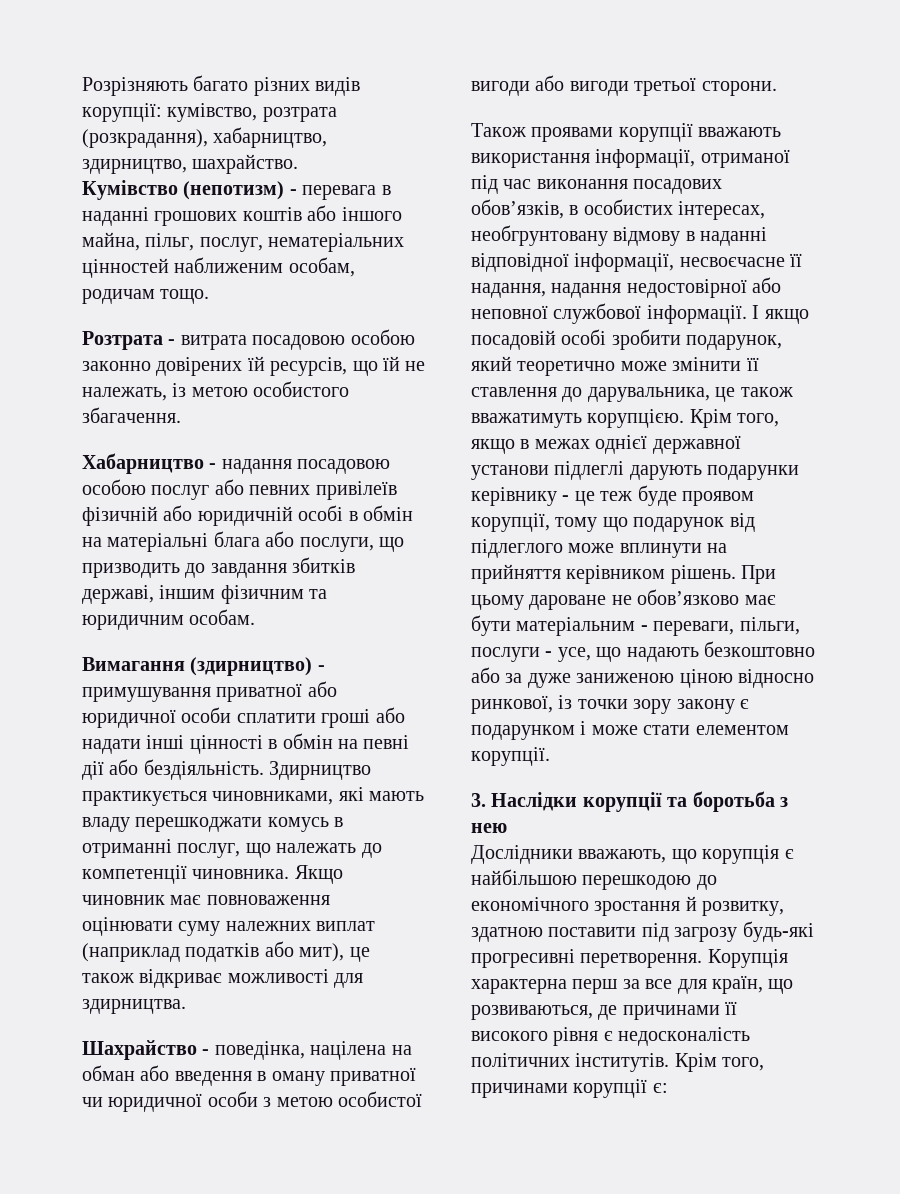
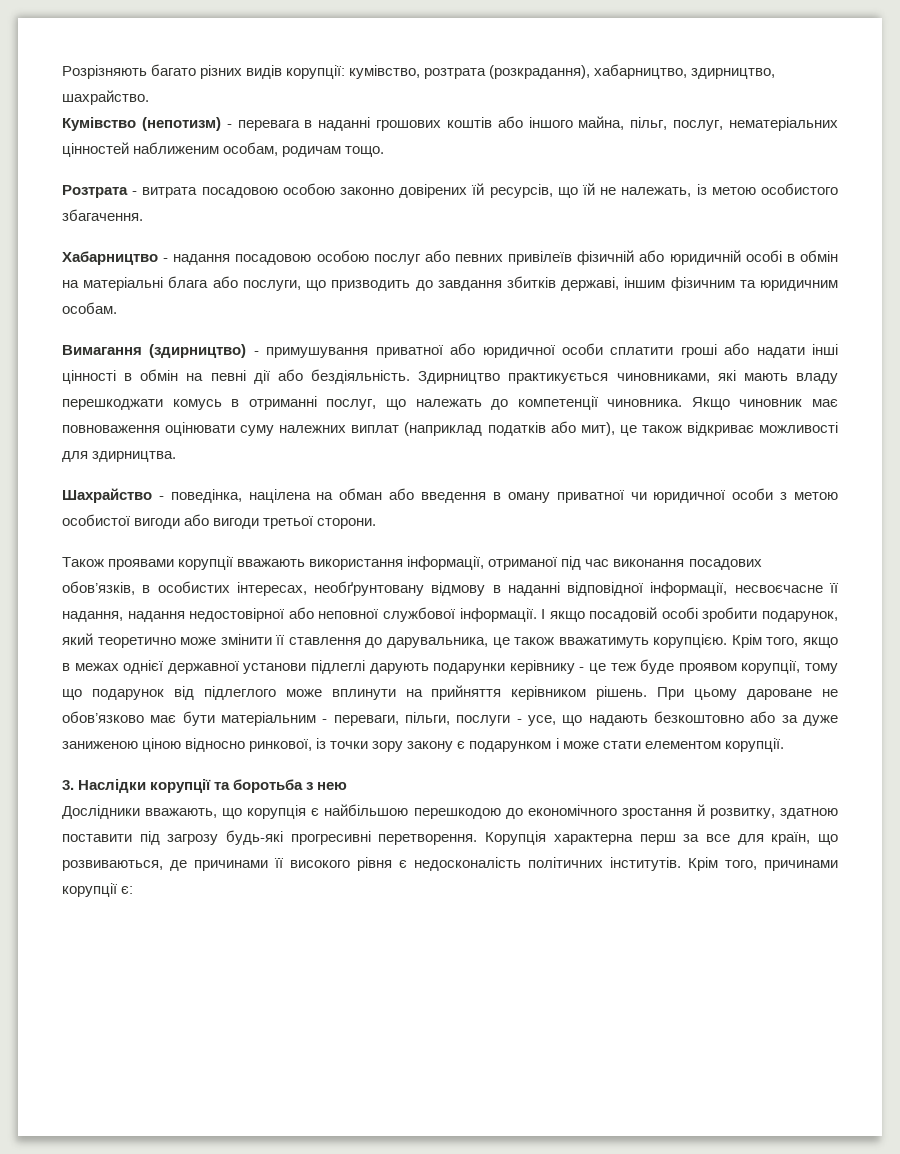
- Також проявами корупції вважають використання інформації, отриманої під час виконання посадових обов’язків, в особистих інтересах, необгрунтовану відмову в наданні відповідної інформації, несвоєчасне її надання, надання недостовірної або неповної службової інформації.
+ Також проявами корупції вважають використання інформації, отриманої під час виконання посадових обов’язків, в особистих інтересах, необґрунтовану відмову в наданні відповідної інформації, несвоєчасне її надання, надання недостовірної або неповної службової інформації.

